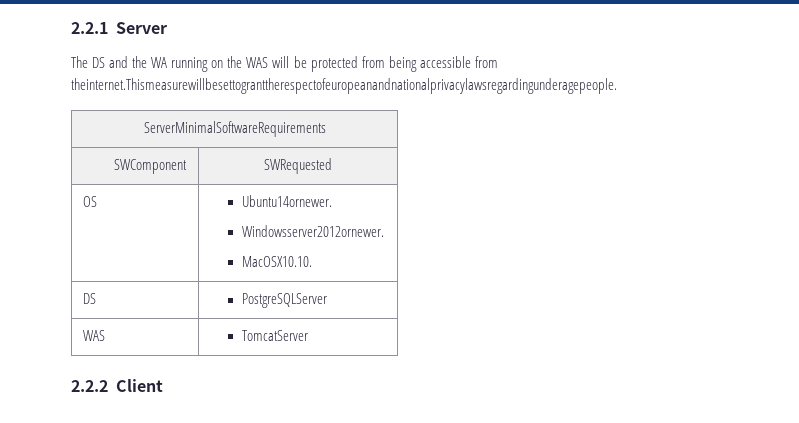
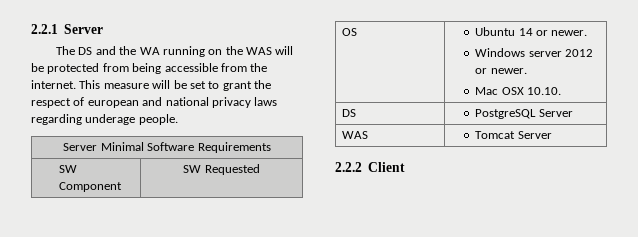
- The DS and the WA running on the WAS will be protected from being accessible from theinternet.Thismeasurewillbesettogranttherespectofeuropeanandnationalprivacylawsregardingunderagepeople.
- ServerMinimalSoftwareRequirements
- SWComponent | SWRequested
- OS | Ubuntu14ornewer.
- Windowsserver2012ornewer.
- MacOSX10.10.
+ The DS and the WA running on the WAS will be protected from being accessible from the internet. This measure will be set to grant the respect of european and national privacy laws regarding underage people.
+ Server Minimal Software Requirements
+ SW Component | SW Requested
+ OS | Ubuntu 14 or newer.
+ Windows server 2012 or newer.
+ Mac OSX 10.10.
- DS | PostgreSQLServer
+ DS | PostgreSQL Server
- WAS | TomcatServer
+ WAS | Tomcat Server

